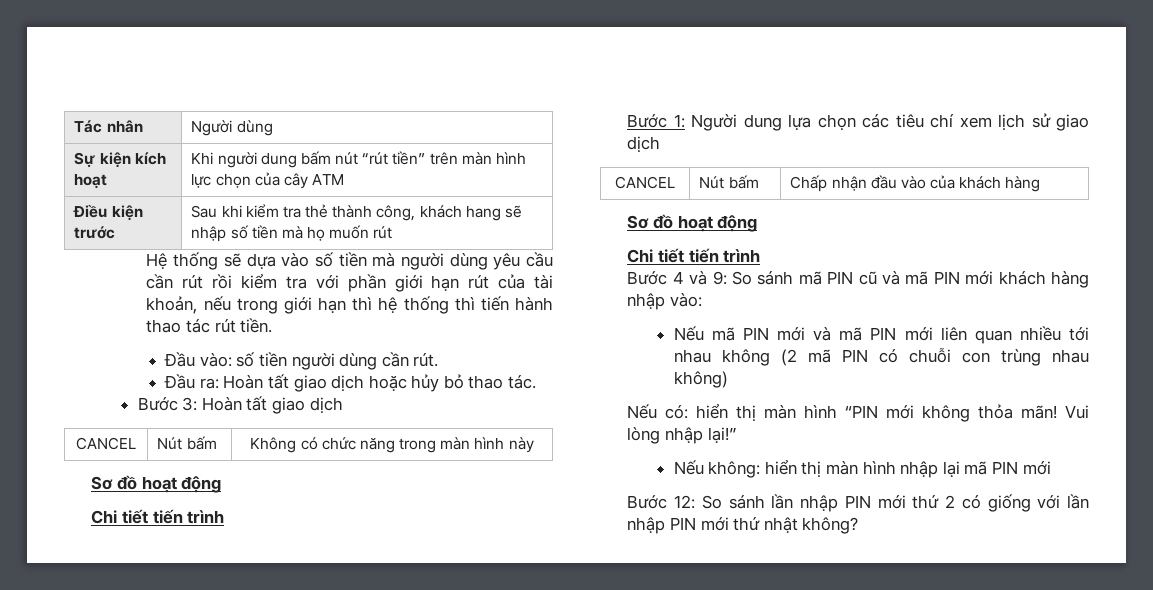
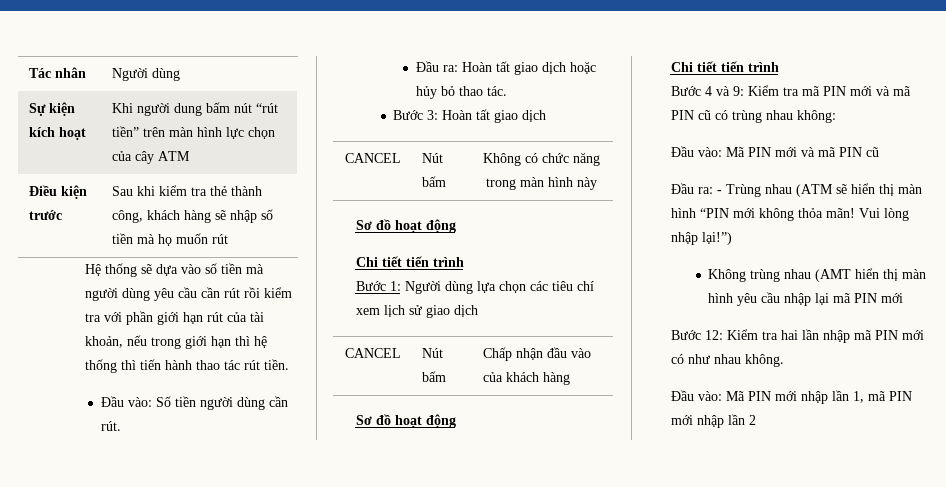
- Điều kiện trước | Sau khi kiểm tra thẻ thành công, khách hang sẽ nhập số tiền mà họ muốn rút
+ Điều kiện trước | Sau khi kiểm tra thẻ thành công, khách hàng sẽ nhập số tiền mà họ muốn rút
- Đầu vào: số tiền người dùng cần rút.
+ Đầu vào: Số tiền người dùng cần rút.
- Bước 1: Người dung lựa chọn các tiêu chí xem lịch sử giao dịch
+ Bước 1: Người dùng lựa chọn các tiêu chí xem lịch sử giao dịch
- Bước 4 và 9: So sánh mã PIN cũ và mã PIN mới khách hàng nhập vào:
- Nếu mã PIN mới và mã PIN mới liên quan nhiều tới nhau không (2 mã PIN có chuỗi con trùng nhau không)
- Nếu có: hiển thị màn hình “PIN mới không thỏa mãn!
+ Bước 4 và 9: Kiểm tra mã PIN mới và mã PIN cũ có trùng nhau không:
+ Đầu vào: Mã PIN mới và mã PIN cũ
+ Đầu ra: - Trùng nhau (ATM sẽ hiển thị màn hình “PIN mới không thỏa mãn!
- Vui lòng nhập lại!”
- Nếu không: hiển thị màn hình nhập lại mã PIN mới
+ Vui lòng nhập lại!”)
+ Không trùng nhau (AMT hiển thị màn hình yêu cầu nhập lại mã PIN mới
- Bước 12: So sánh lần nhập PIN mới thứ 2 có giống với lần nhập PIN mới thứ nhật không?
+ Bước 12: Kiểm tra hai lần nhập mã PIN mới có như nhau không.
+ Đầu vào: Mã PIN mới nhập lần 1, mã PIN mới nhập lần 2

